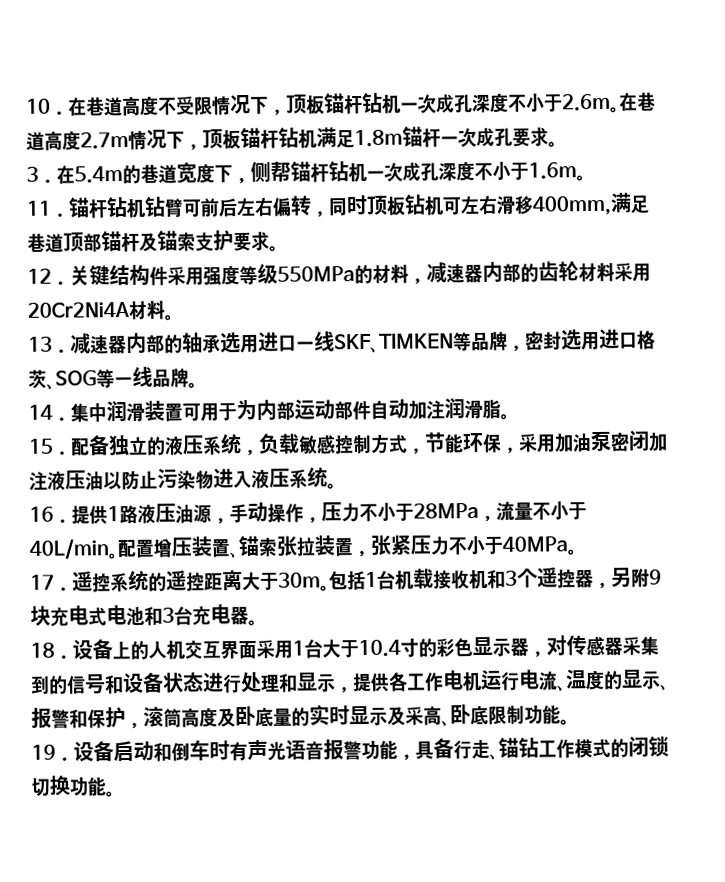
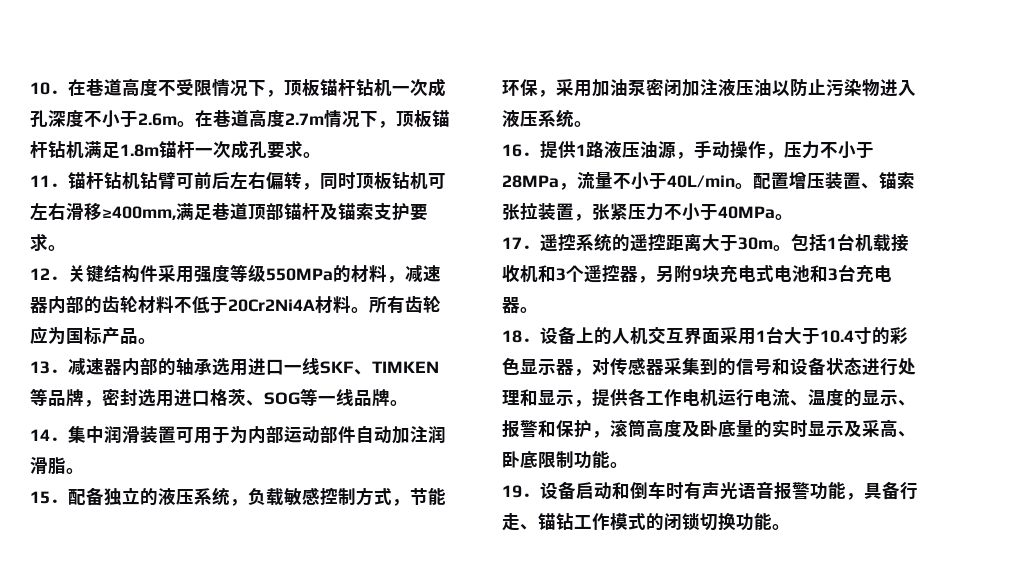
- 3．在5.4m的巷道宽度下，侧帮锚杆钻机一次成孔深度不小于1.6m。
- 11．锚杆钻机钻臂可前后左右偏转，同时顶板钻机可左右滑移400mm,满足巷道顶部锚杆及锚索支护要求。
+ 11．锚杆钻机钻臂可前后左右偏转，同时顶板钻机可左右滑移≥400mm,满足巷道顶部锚杆及锚索支护要求。
- 12．关键结构件采用强度等级550MPa的材料，减速器内部的齿轮材料采用20Cr2Ni4A材料。
+ 12．关键结构件采用强度等级550MPa的材料，减速器内部的齿轮材料不低于20Cr2Ni4A材料。所有齿轮应为国标产品。

